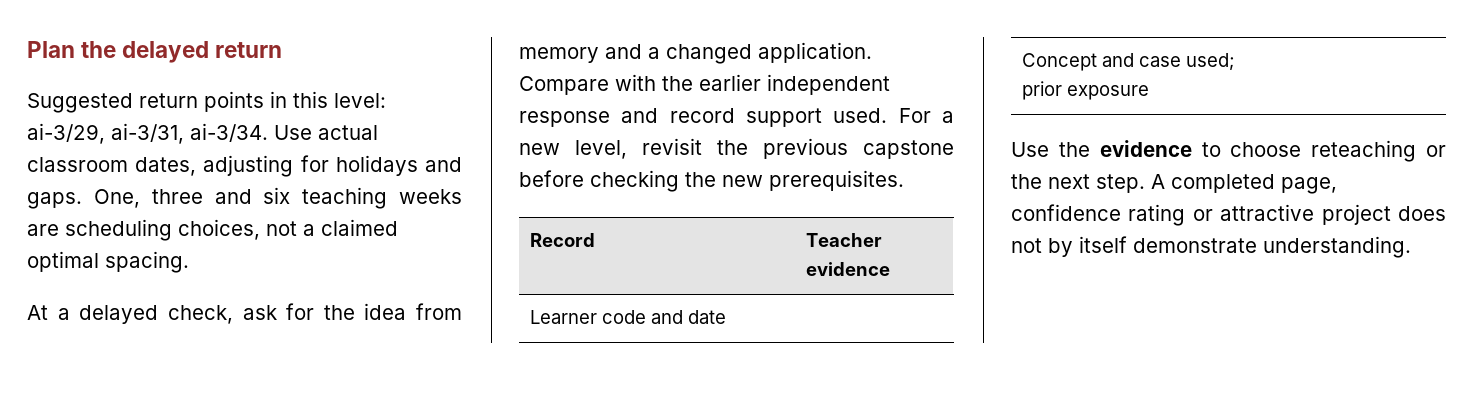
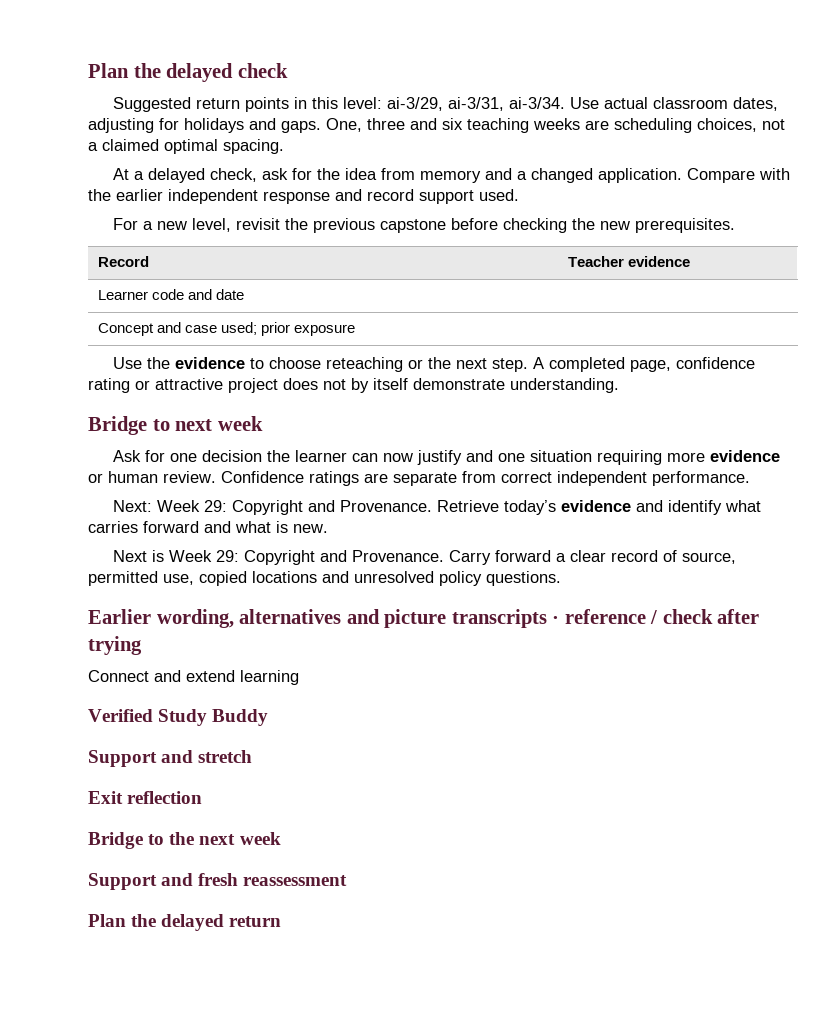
- Plan the delayed return
+ Plan the delayed check
- Compare with the earlier independent response and record support used. For a new level, revisit the previous capstone before checking the new prerequisites.
+ Compare with the earlier independent response and record support used.
+ For a new level, revisit the previous capstone before checking the new prerequisites.
+ Bridge to next week
+ Ask for one decision the learner can now justify and one situation requiring more evidence or human review. Confidence ratings are separate from correct independent performance.
+ Next: Week 29: Copyright and Provenance. Retrieve today’s evidence and identify what carries forward and what is new.
+ Next is Week 29: Copyright and Provenance. Carry forward a clear record of source, permitted use, copied locations and unresolved policy questions.
+ Earlier wording, alternatives and picture transcripts · reference / check after trying
+ Connect and extend learning
+ Verified Study Buddy
+ Support and stretch
+ Exit reflection
+ Bridge to the next week
+ Support and fresh reassessment
+ Plan the delayed return

